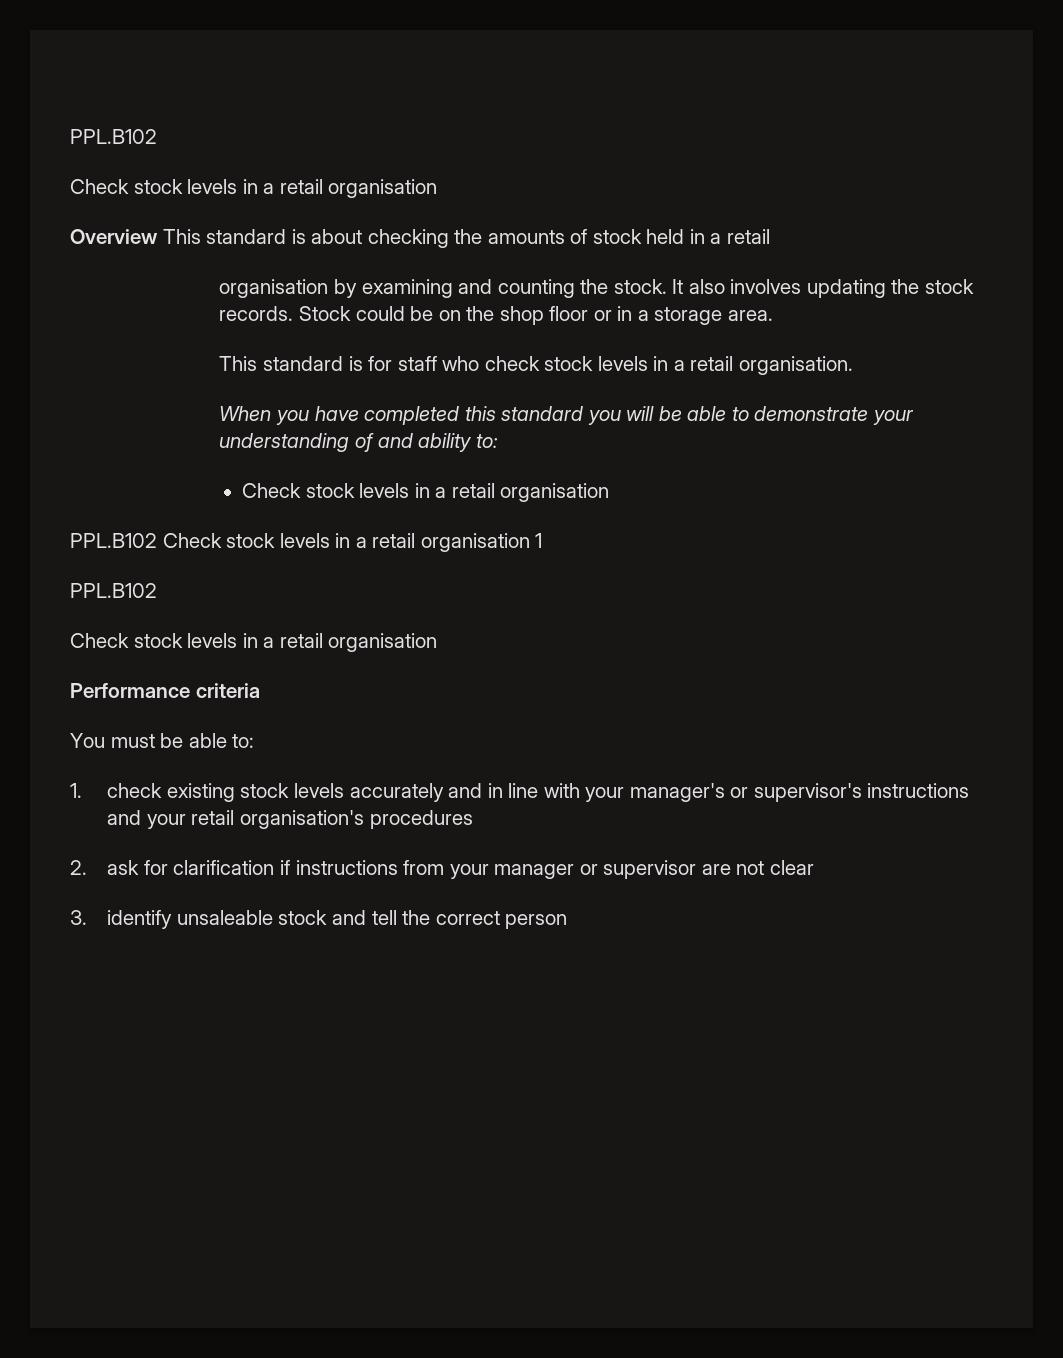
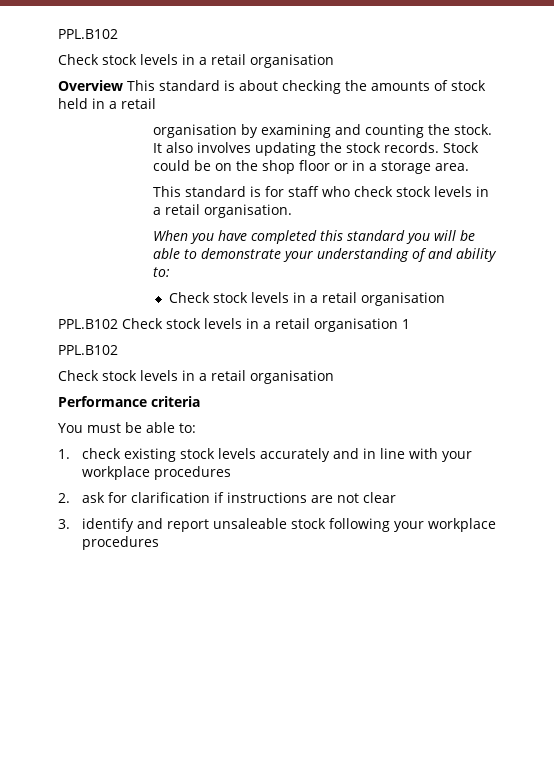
- 1. check existing stock levels accurately and in line with your manager's or supervisor's instructions and your retail organisation's procedures
+ 1. check existing stock levels accurately and in line with your workplace procedures
- 2. ask for clarification if instructions from your manager or supervisor are not clear
+ 2. ask for clarification if instructions are not clear
- 3. identify unsaleable stock and tell the correct person
+ 3. identify and report unsaleable stock following your workplace procedures

